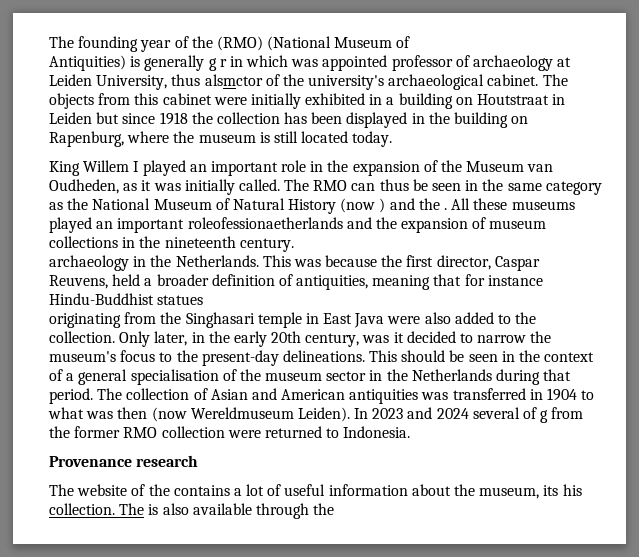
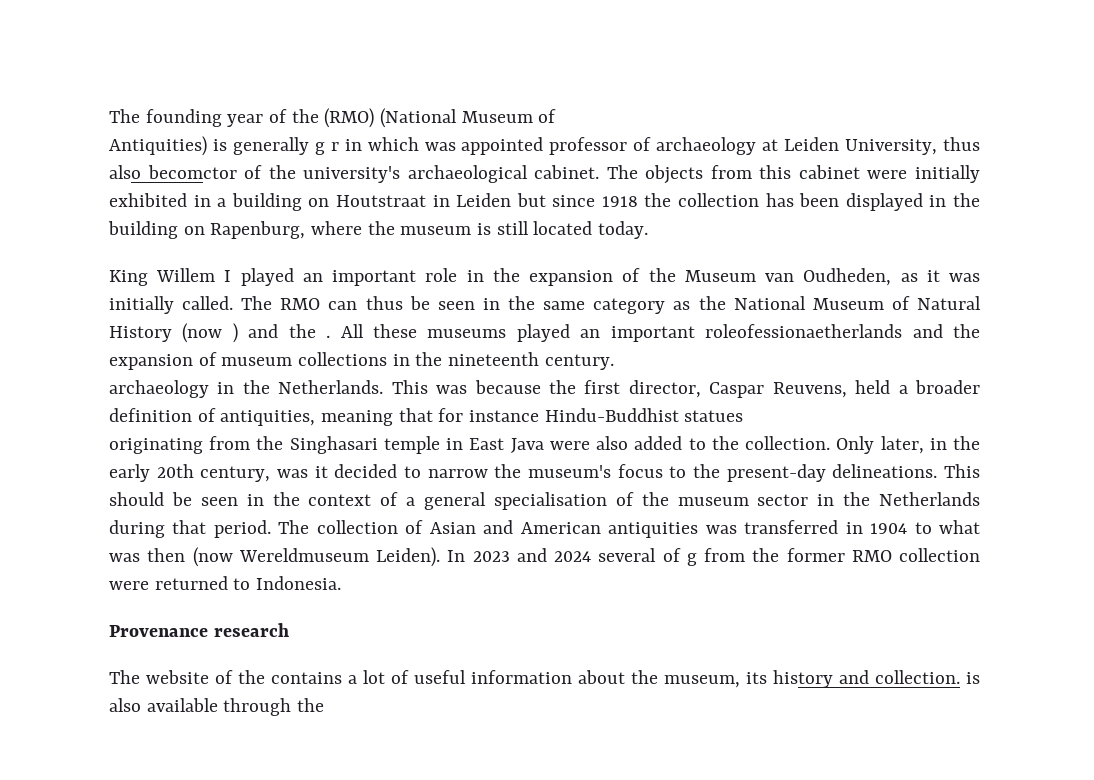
- Antiquities) is generally g r in which was appointed professor of archaeology at Leiden University, thus alsmctor of the university's archaeological cabinet.
+ Antiquities) is generally g r in which was appointed professor of archaeology at Leiden University, thus also becomctor of the university's archaeological cabinet.
- The website of the contains a lot of useful information about the museum, its his collection. The is also available through the
+ The website of the contains a lot of useful information about the museum, its history and collection. is also available through the

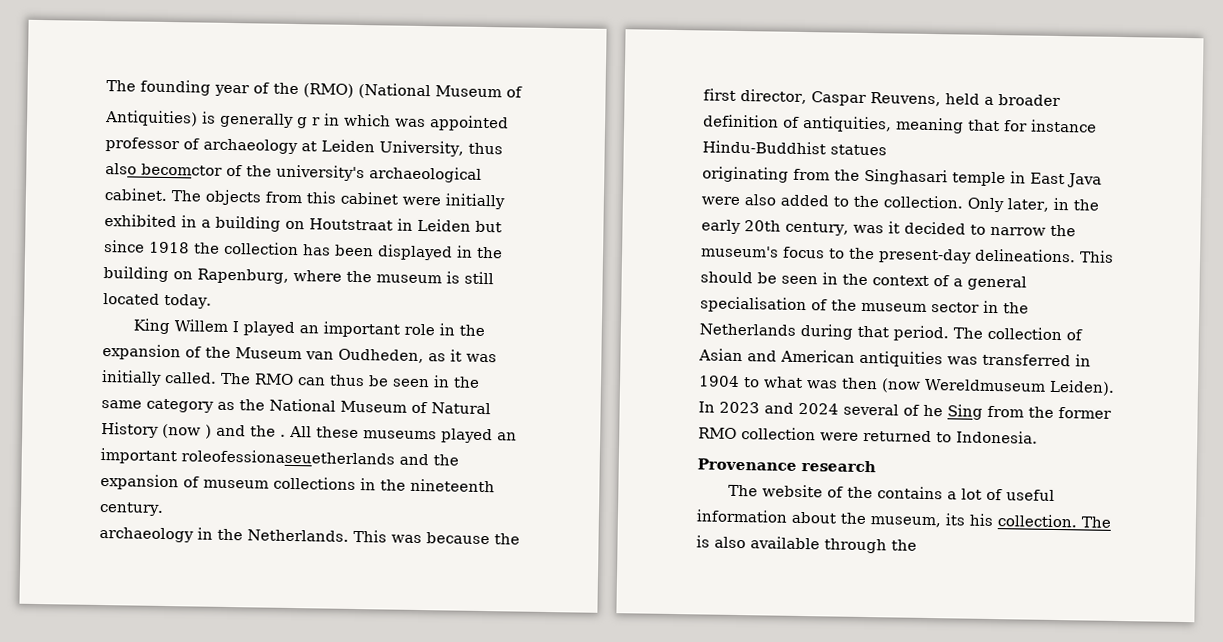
- All these museums played an important roleofessionaetherlands and the expansion of museum collections in the nineteenth century.
+ All these museums played an important roleofessionaseuetherlands and the expansion of museum collections in the nineteenth century.
- In 2023 and 2024 several of g from the former RMO collection were returned to Indonesia.
+ In 2023 and 2024 several of he Sing from the former RMO collection were returned to Indonesia.
- The website of the contains a lot of useful information about the museum, its history and collection. is also available through the
+ The website of the contains a lot of useful information about the museum, its his collection. The is also available through the

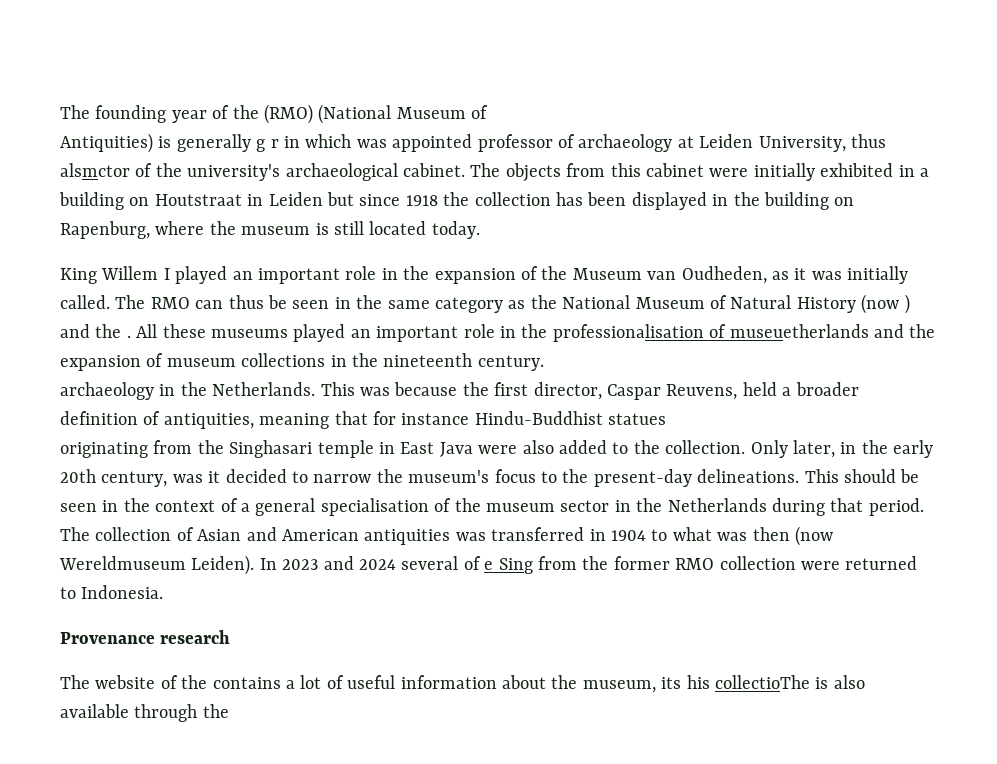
- Antiquities) is generally g r in which was appointed professor of archaeology at Leiden University, thus also becomctor of the university's archaeological cabinet.
+ Antiquities) is generally g r in which was appointed professor of archaeology at Leiden University, thus alsmctor of the university's archaeological cabinet.
- All these museums played an important roleofessionaseuetherlands and the expansion of museum collections in the nineteenth century.
+ All these museums played an important role in the professionalisation of museuetherlands and the expansion of museum collections in the nineteenth century.
- In 2023 and 2024 several of he Sing from the former RMO collection were returned to Indonesia.
+ In 2023 and 2024 several of e Sing from the former RMO collection were returned to Indonesia.
- The website of the contains a lot of useful information about the museum, its his collection. The is also available through the
+ The website of the contains a lot of useful information about the museum, its his collectioThe is also available through the

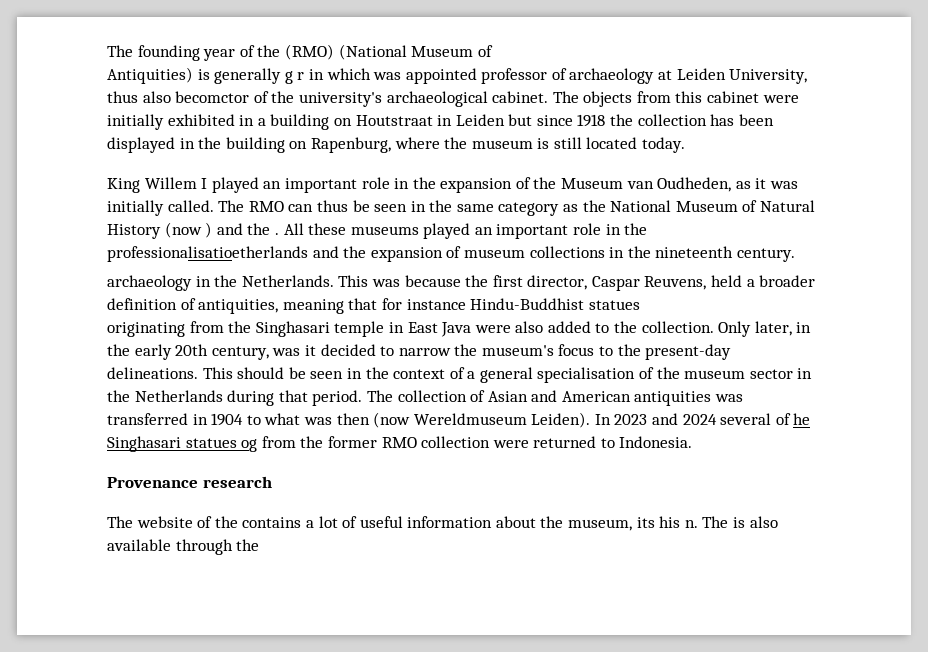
- Antiquities) is generally g r in which was appointed professor of archaeology at Leiden University, thus alsmctor of the university's archaeological cabinet.
+ Antiquities) is generally g r in which was appointed professor of archaeology at Leiden University, thus also becomctor of the university's archaeological cabinet.
- All these museums played an important role in the professionalisation of museuetherlands and the expansion of museum collections in the nineteenth century.
+ All these museums played an important role in the professionalisatioetherlands and the expansion of museum collections in the nineteenth century.
- In 2023 and 2024 several of e Sing from the former RMO collection were returned to Indonesia.
+ In 2023 and 2024 several of he Singhasari statues og from the former RMO collection were returned to Indonesia.
- The website of the contains a lot of useful information about the museum, its his collectioThe is also available through the
+ The website of the contains a lot of useful information about the museum, its his n. The is also available through the

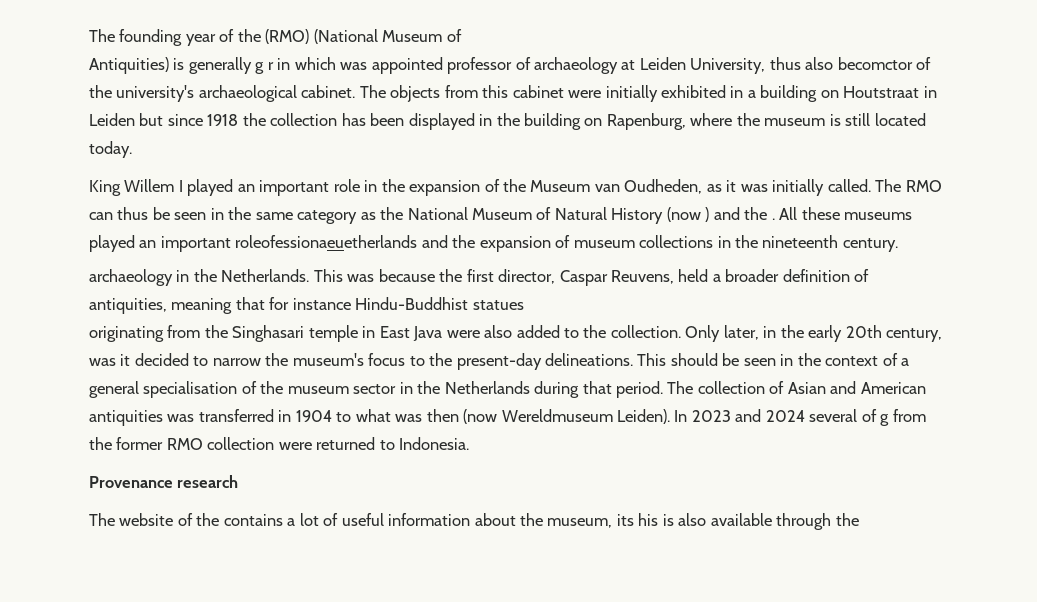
- All these museums played an important role in the professionalisatioetherlands and the expansion of museum collections in the nineteenth century.
+ All these museums played an important roleofessionaeuetherlands and the expansion of museum collections in the nineteenth century.
- In 2023 and 2024 several of he Singhasari statues og from the former RMO collection were returned to Indonesia.
+ In 2023 and 2024 several of g from the former RMO collection were returned to Indonesia.
- The website of the contains a lot of useful information about the museum, its his n. The is also available through the
+ The website of the contains a lot of useful information about the museum, its his is also available through the

